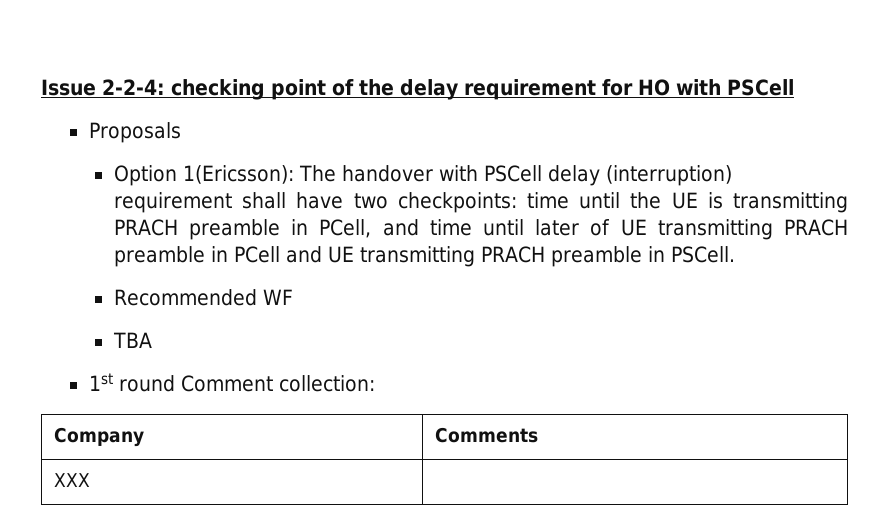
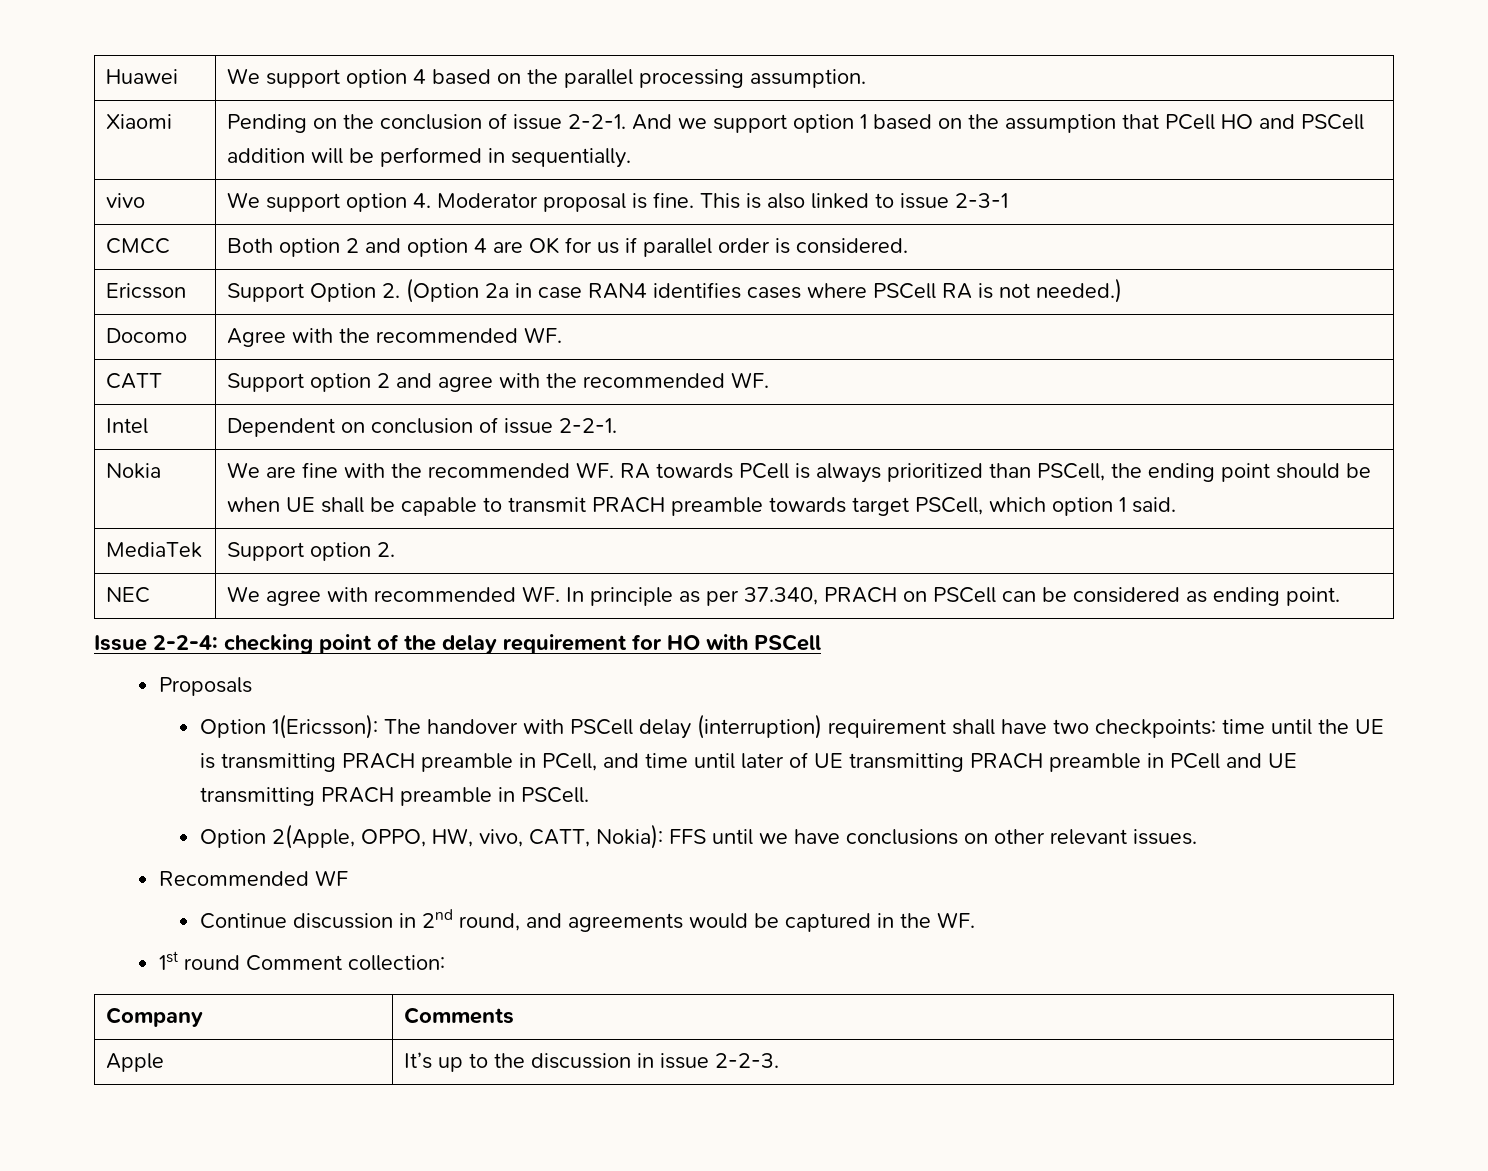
+ Huawei | We support option 4 based on the parallel processing assumption.
+ Xiaomi | Pending on the conclusion of issue 2-2-1. And we support option 1 based on the assumption that PCell HO and PSCell addition will be performed in sequentially.
+ vivo | We support option 4. Moderator proposal is fine. This is also linked to issue 2-3-1
+ CMCC | Both option 2 and option 4 are OK for us if parallel order is considered.
+ Ericsson | Support Option 2. (Option 2a in case RAN4 identifies cases where PSCell RA is not needed.)
+ Docomo | Agree with the recommended WF.
+ CATT | Support option 2 and agree with the recommended WF.
+ Intel | Dependent on conclusion of issue 2-2-1.
+ Nokia | We are fine with the recommended WF. RA towards PCell is always prioritized than PSCell, the ending point should be when UE shall be capable to transmit PRACH preamble towards target PSCell, which option 1 said.
+ MediaTek | Support option 2.
+ NEC | We agree with recommended WF. In principle as per 37.340, PRACH on PSCell can be considered as ending point.
+ Option 2(Apple, OPPO, HW, vivo, CATT, Nokia): FFS until we have conclusions on other relevant issues.
  Recommended WF
- TBA
+ Continue discussion in 2nd round, and agreements would be captured in the WF.
- XXX |
+ Apple | It’s up to the discussion in issue 2-2-3.

